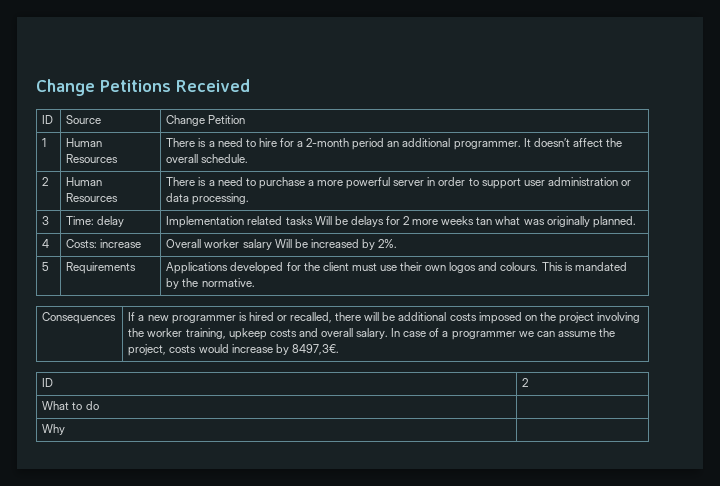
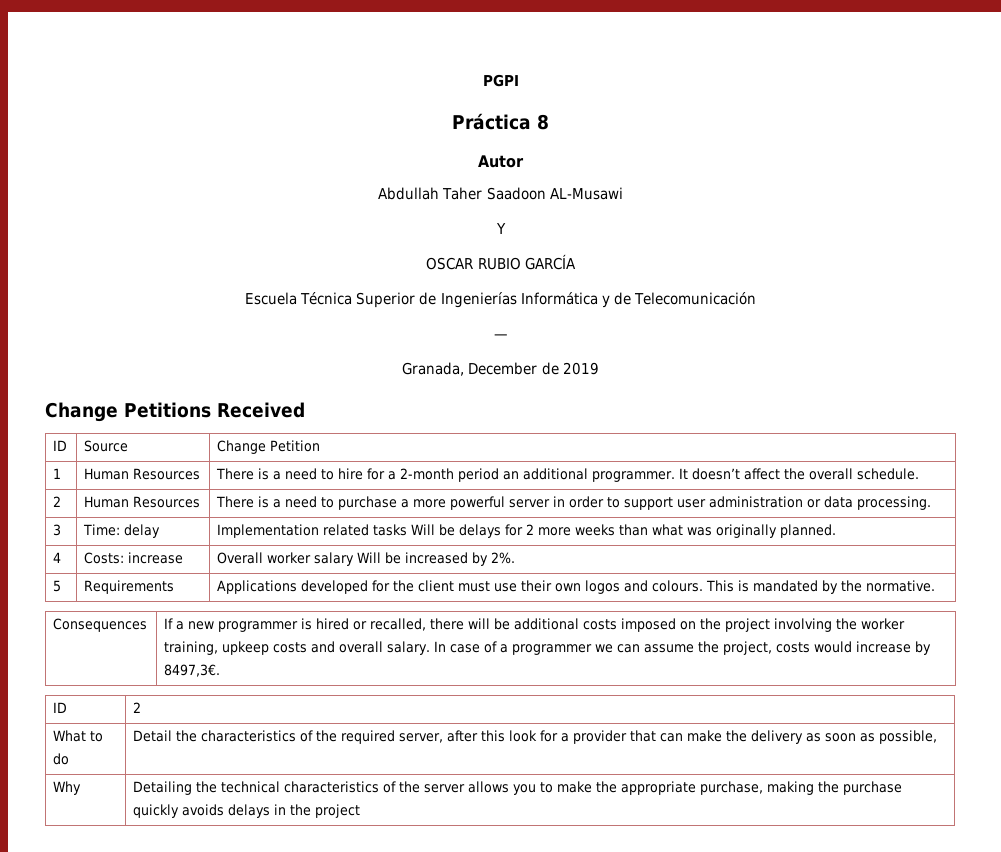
+ PGPI
+ Práctica 8
+ Autor
+ Abdullah Taher Saadoon AL-Musawi
+ Y
+ OSCAR RUBIO GARCÍA
+ Escuela Técnica Superior de Ingenierías Informática y de Telecomunicación
+ —
+ Granada, December de 2019
- 3 | Time: delay | Implementation related tasks Will be delays for 2 more weeks tan what was originally planned.
+ 3 | Time: delay | Implementation related tasks Will be delays for 2 more weeks than what was originally planned.
- What to do |
- Why |
+ What to do | Detail the characteristics of the required server, after this look for a provider that can make the delivery as soon as possible,
+ Why | Detailing the technical characteristics of the server allows you to make the appropriate purchase, making the purchase quickly avoids delays in the project

